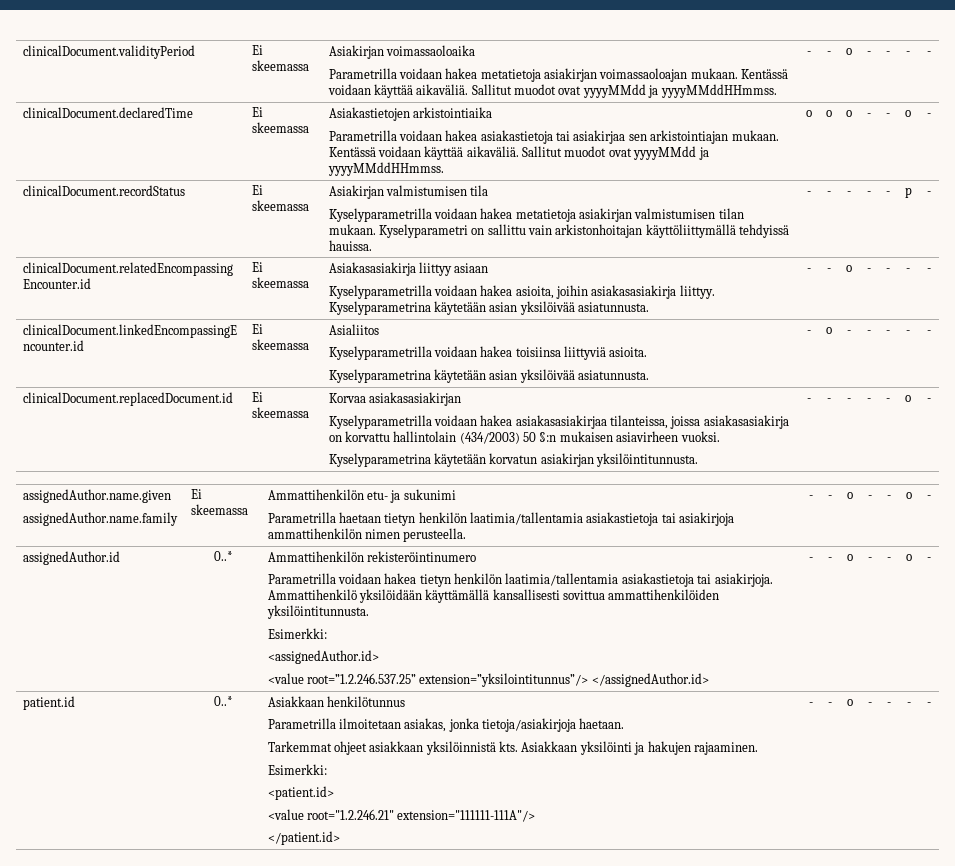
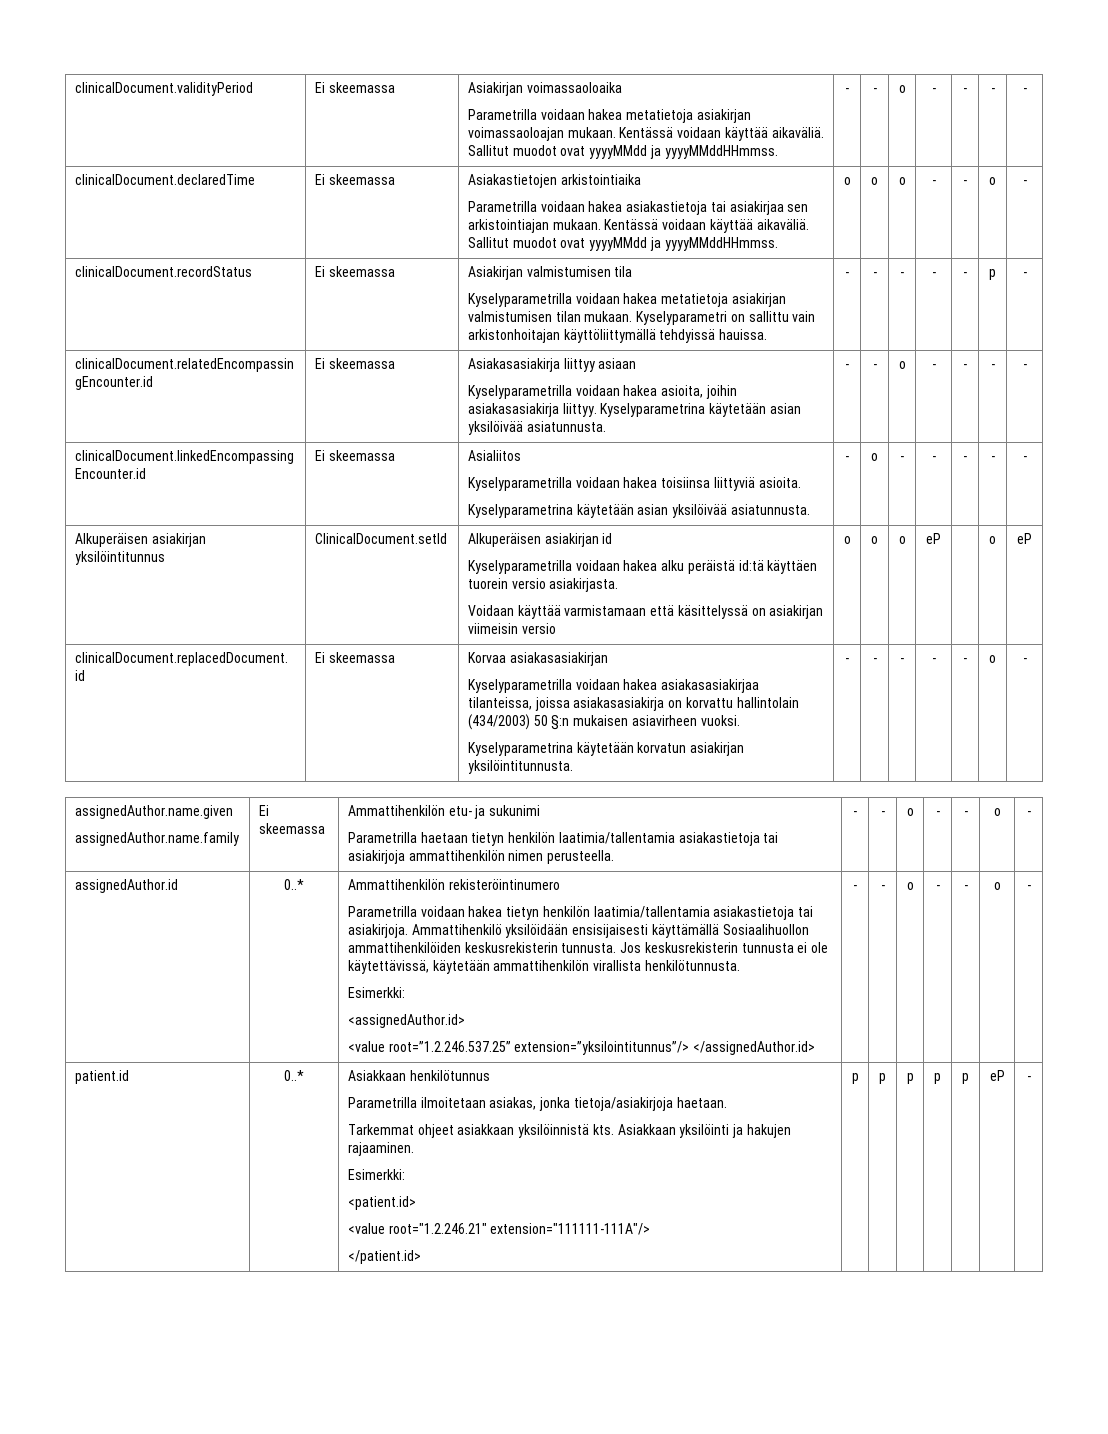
+ Alkuperäisen asiakirjan yksilöintitunnus | ClinicalDocument.setId | Alkuperäisen asiakirjan id
+ Kyselyparametrilla voidaan hakea alku peräistä id:tä käyttäen tuorein versio asiakirjasta.
+ Voidaan käyttää varmistamaan että käsittelyssä on asiakirjan viimeisin versio | o | o | o | eP | | o | eP
- Ammattihenkilö yksilöidään käyttämällä kansallisesti sovittua ammattihenkilöiden yksilöintitunnusta.
+ Ammattihenkilö yksilöidään ensisijaisesti käyttämällä Sosiaalihuollon ammattihenkilöiden keskusrekisterin tunnusta. Jos keskusrekisterin tunnusta ei ole käytettävissä, käytetään ammattihenkilön virallista henkilötunnusta.
  patient.id | 0..* | Asiakkaan henkilötunnus
  Parametrilla ilmoitetaan asiakas, jonka tietoja/asiakirjoja haetaan.
  Tarkemmat ohjeet asiakkaan yksilöinnistä kts. Asiakkaan yksilöinti ja hakujen rajaaminen.
  Esimerkki:
  <patient.id>
  <value root="1.2.246.21" extension="111111-111A"/>
- </patient.id> | - | - | o | - | - | - | -
+ </patient.id> | p | p | p | p | p | eP | -

